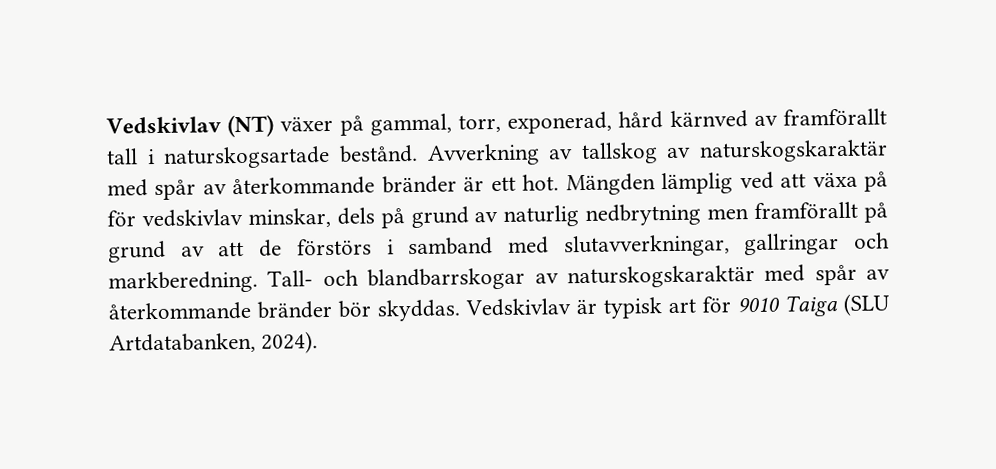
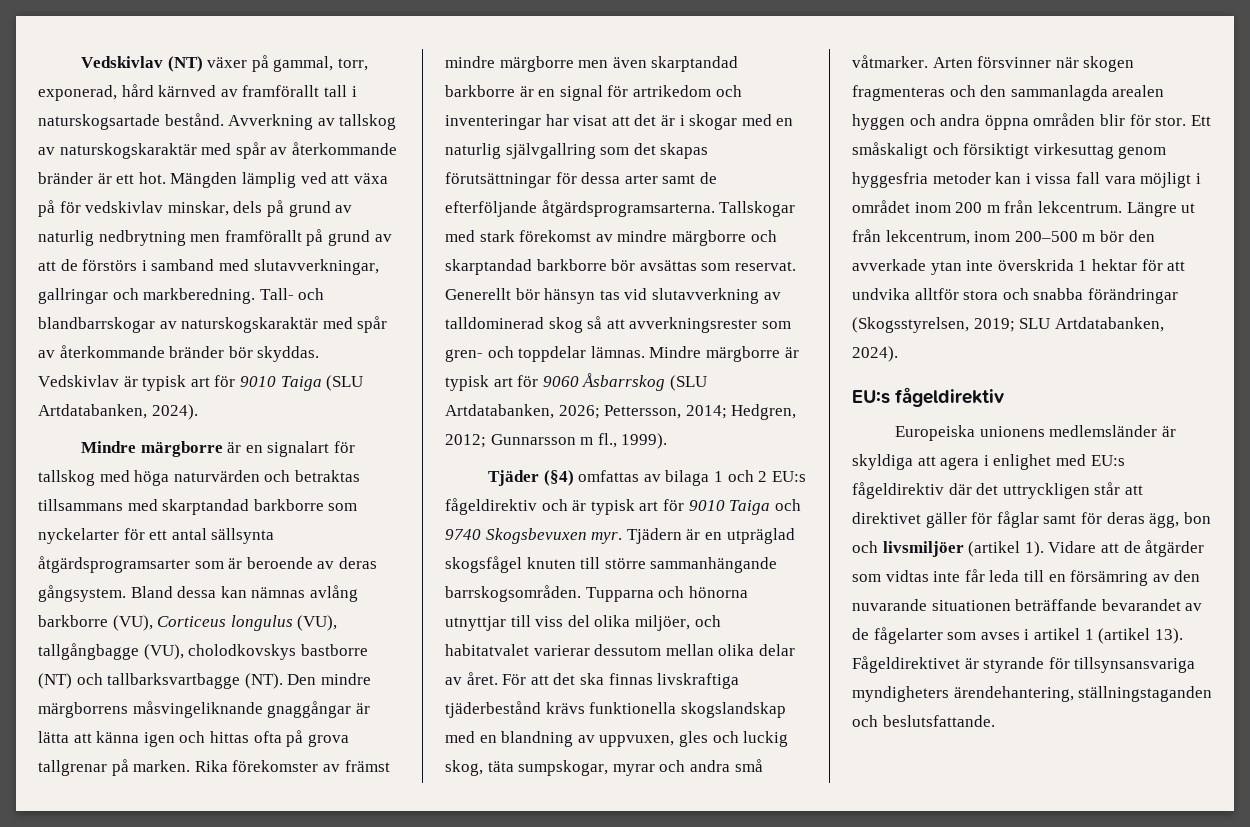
+ Mindre märgborre är en signalart för tallskog med höga naturvärden och betraktas tillsammans med skarptandad barkborre som nyckelarter för ett antal sällsynta åtgärdsprogramsarter som är beroende av deras gångsystem. Bland dessa kan nämnas avlång barkborre (VU), Corticeus longulus (VU), tallgångbagge (VU), cholodkovskys bastborre (NT) och tallbarksvartbagge (NT). Den mindre märgborrens måsvingeliknande gnaggångar är lätta att känna igen och hittas ofta på grova tallgrenar på marken. Rika förekomster av främst mindre märgborre men även skarptandad barkborre är en signal för artrikedom och inventeringar har visat att det är i skogar med en naturlig självgallring som det skapas förutsättningar för dessa arter samt de efterföljande åtgärdsprogramsarterna. Tallskogar med stark förekomst av mindre märgborre och skarptandad barkborre bör avsättas som reservat. Generellt bör hänsyn tas vid slutavverkning av talldominerad skog så att avverkningsrester som gren- och toppdelar lämnas. Mindre märgborre är typisk art för 9060 Åsbarrskog (SLU Artdatabanken, 2026; Pettersson, 2014; Hedgren, 2012; Gunnarsson m fl., 1999).
+ Tjäder (§4) omfattas av bilaga 1 och 2 EU:s fågeldirektiv och är typisk art för 9010 Taiga och 9740 Skogsbevuxen myr. Tjädern är en utpräglad skogsfågel knuten till större sammanhängande barrskogsområden. Tupparna och hönorna utnyttjar till viss del olika miljöer, och habitatvalet varierar dessutom mellan olika delar av året. För att det ska finnas livskraftiga tjäderbestånd krävs funktionella skogslandskap med en blandning av uppvuxen, gles och luckig skog, täta sumpskogar, myrar och andra små våtmarker. Arten försvinner när skogen fragmenteras och den sammanlagda arealen hyggen och andra öppna områden blir för stor. Ett småskaligt och försiktigt virkesuttag genom hyggesfria metoder kan i vissa fall vara möjligt i området inom 200 m från lekcentrum. Längre ut från lekcentrum, inom 200–500 m bör den avverkade ytan inte överskrida 1 hektar för att undvika alltför stora och snabba förändringar (Skogsstyrelsen, 2019; SLU Artdatabanken, 2024).
+ EU:s fågeldirektiv
+ Europeiska unionens medlemsländer är skyldiga att agera i enlighet med EU:s fågeldirektiv där det uttryckligen står att direktivet gäller för fåglar samt för deras ägg, bon och livsmiljöer (artikel 1). Vidare att de åtgärder som vidtas inte får leda till en försämring av den nuvarande situationen beträffande bevarandet av de fågelarter som avses i artikel 1 (artikel 13). Fågeldirektivet är styrande för tillsynsansvariga myndigheters ärendehantering, ställningstaganden och beslutsfattande.

